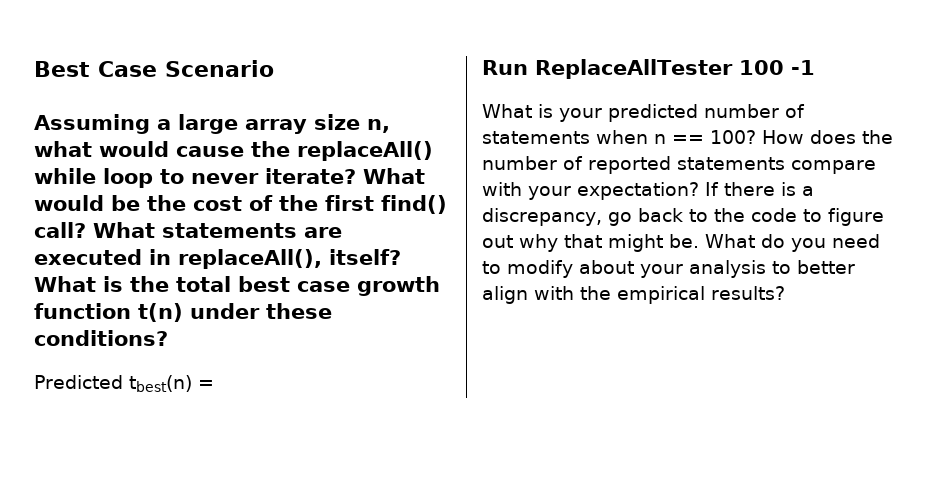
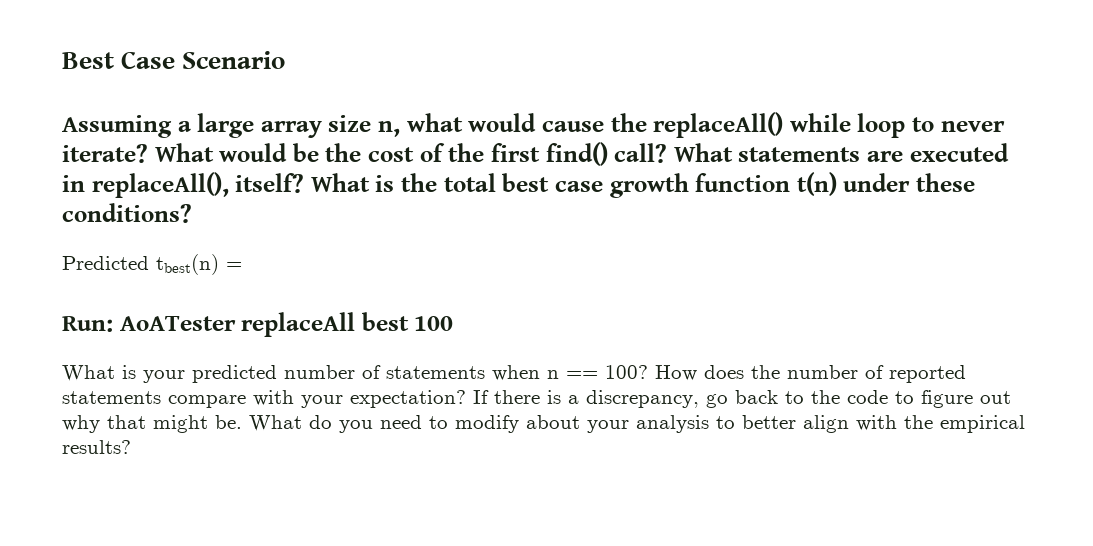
- Run ReplaceAllTester 100 -1
+ Run: AoATester replaceAll best 100

